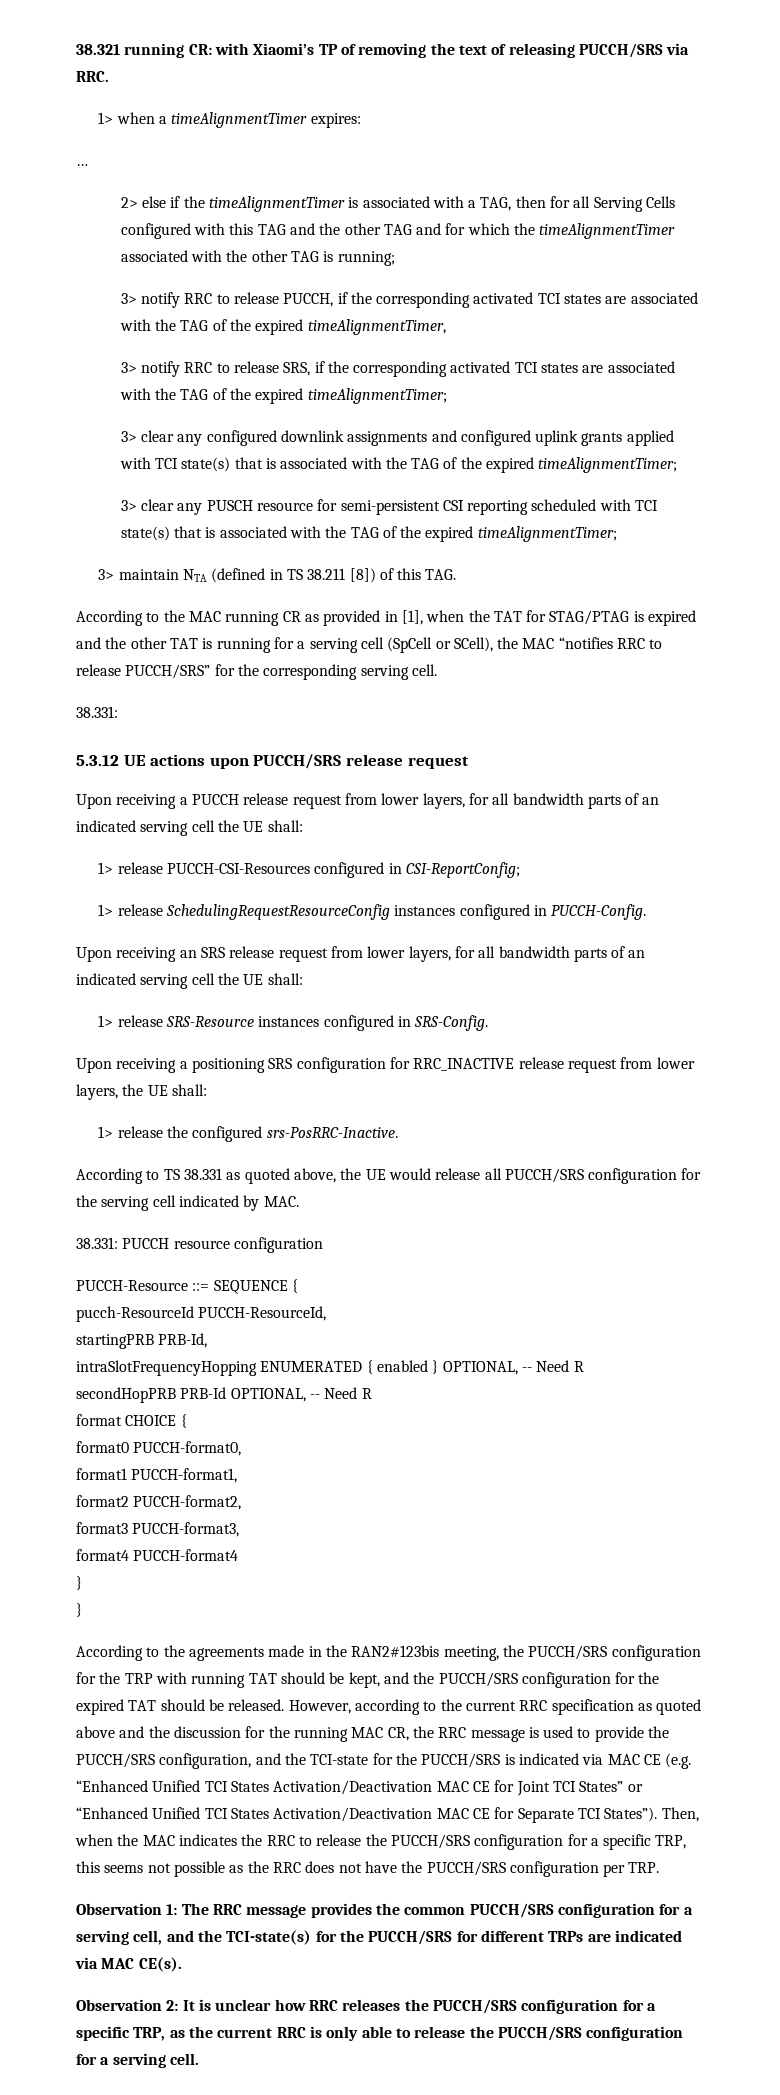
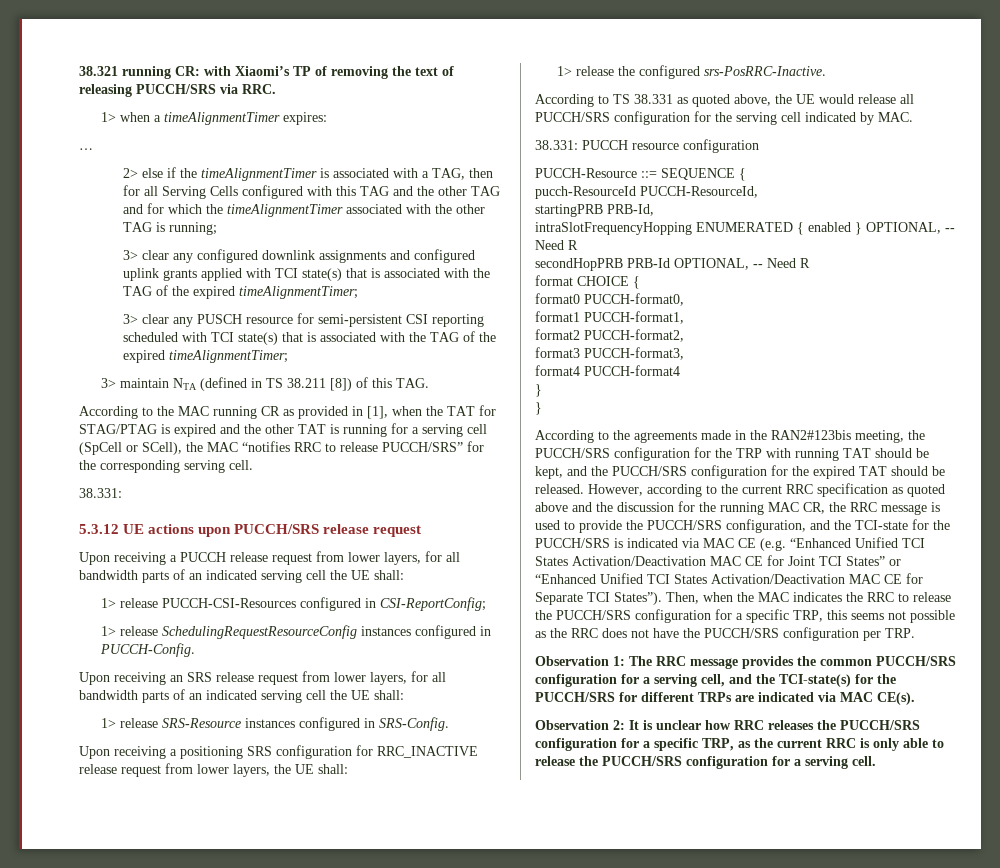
- 3> notify RRC to release PUCCH, if the corresponding activated TCI states are associated with the TAG of the expired timeAlignmentTimer,
- 3> notify RRC to release SRS, if the corresponding activated TCI states are associated with the TAG of the expired timeAlignmentTimer;

